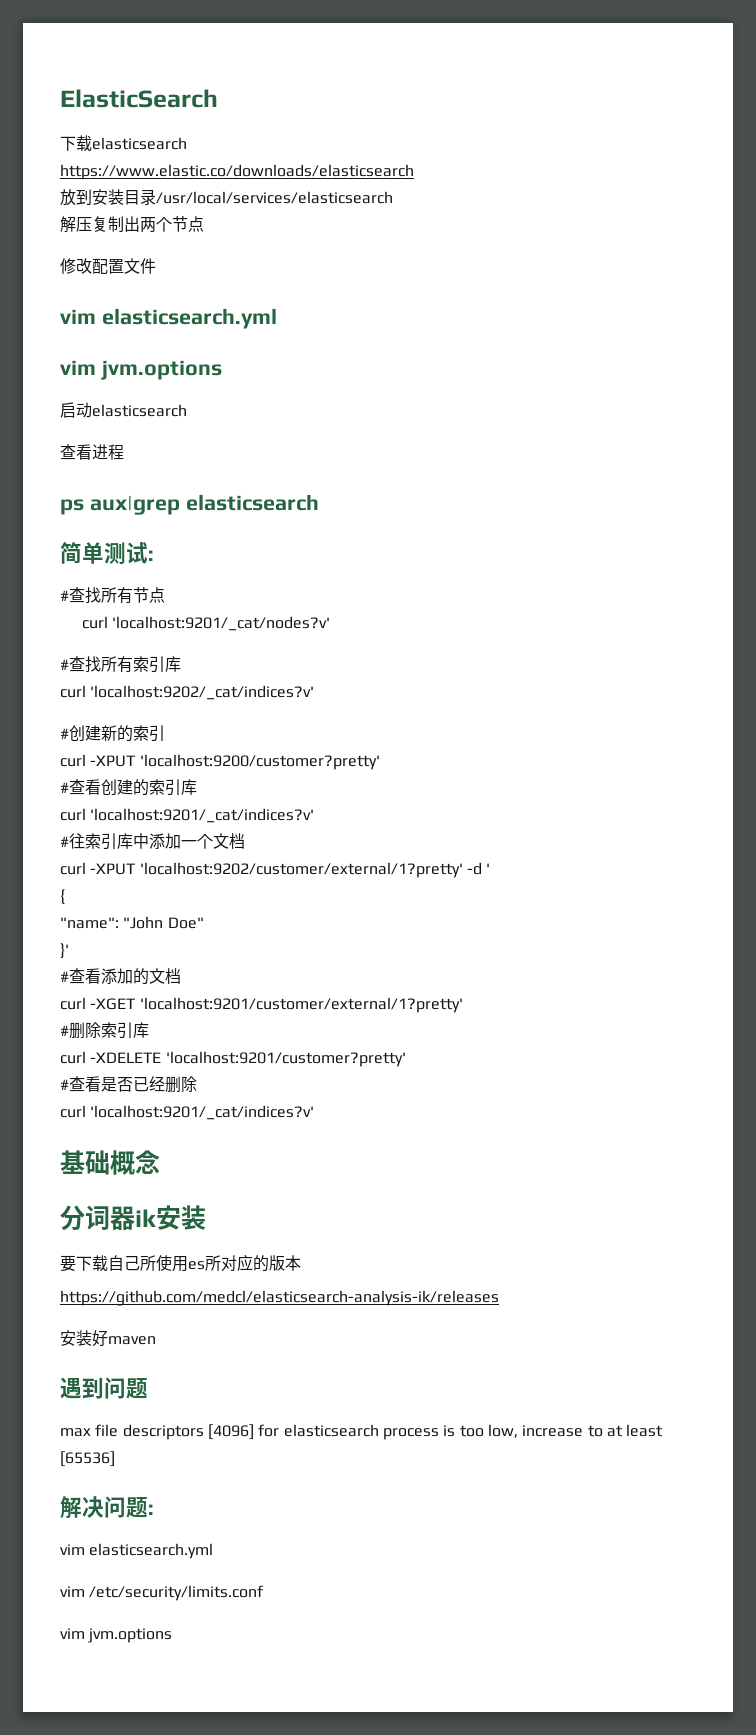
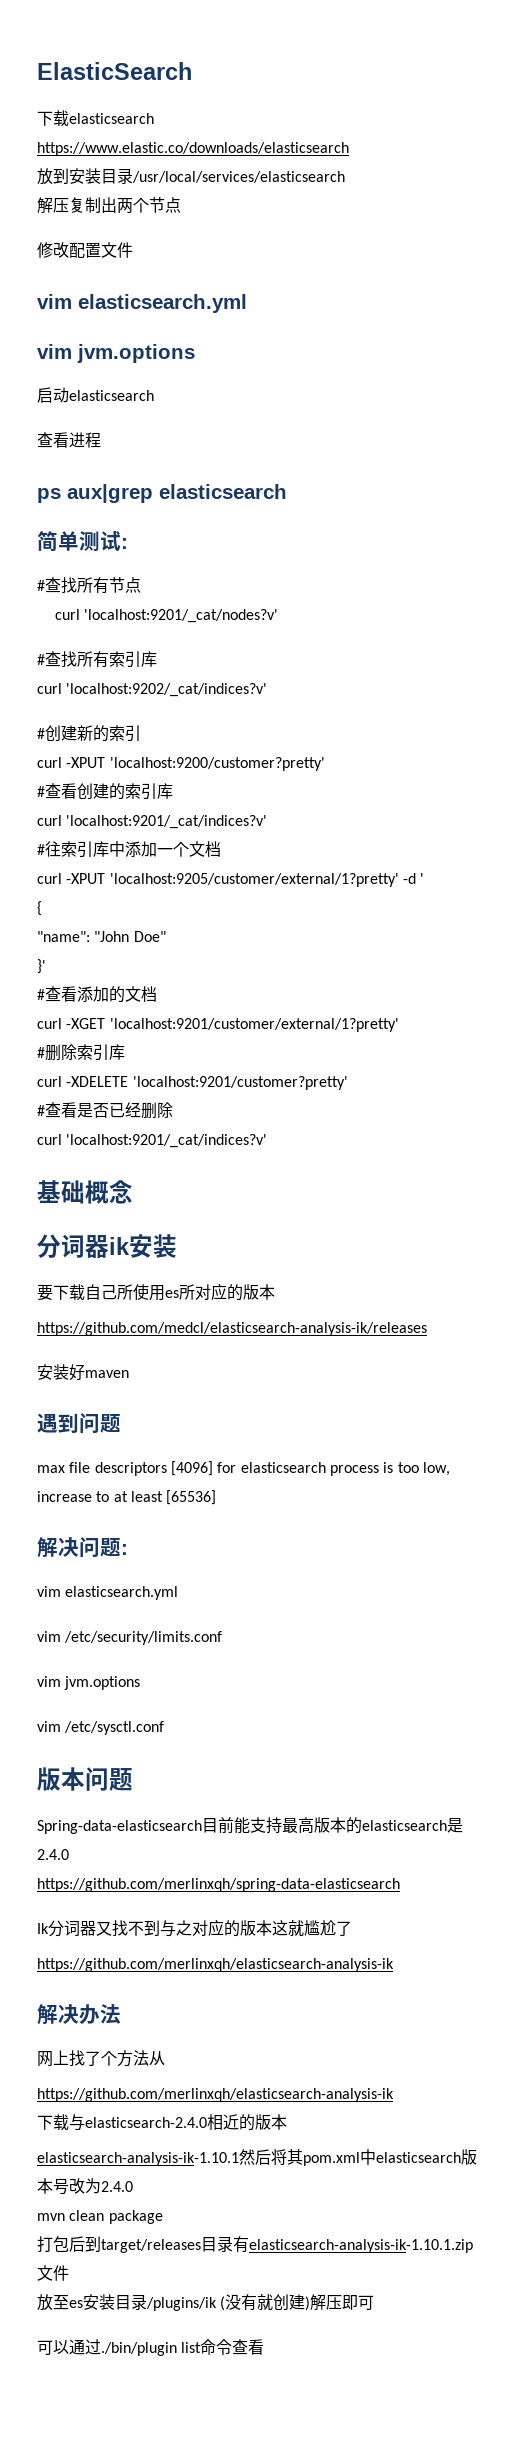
- curl -XPUT 'localhost:9202/customer/external/1?pretty' -d '
+ curl -XPUT 'localhost:9205/customer/external/1?pretty' -d '
+ vim /etc/sysctl.conf
+ 版本问题
+ Spring-data-elasticsearch目前能支持最高版本的elasticsearch是2.4.0
+ https://github.com/merlinxqh/spring-data-elasticsearch
+ Ik分词器又找不到与之对应的版本这就尴尬了
+ https://github.com/merlinxqh/elasticsearch-analysis-ik
+ 解决办法
+ 网上找了个方法从
+ https://github.com/merlinxqh/elasticsearch-analysis-ik
+ 下载与elasticsearch-2.4.0相近的版本
+ elasticsearch-analysis-ik-1.10.1然后将其pom.xml中elasticsearch版本号改为2.4.0
+ mvn clean package
+ 打包后到target/releases目录有elasticsearch-analysis-ik-1.10.1.zip文件
+ 放至es安装目录/plugins/ik (没有就创建)解压即可
+ 可以通过./bin/plugin list命令查看

